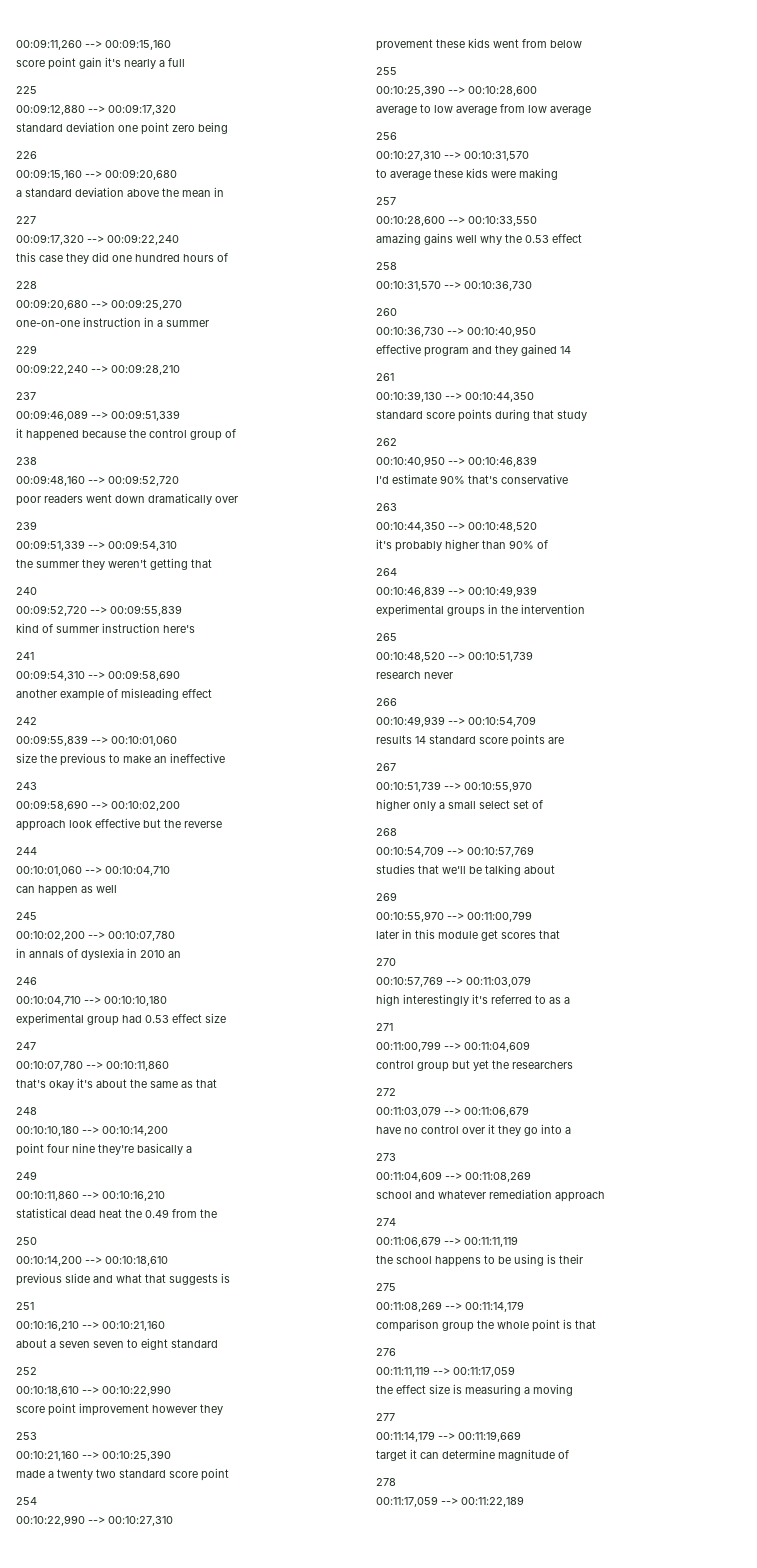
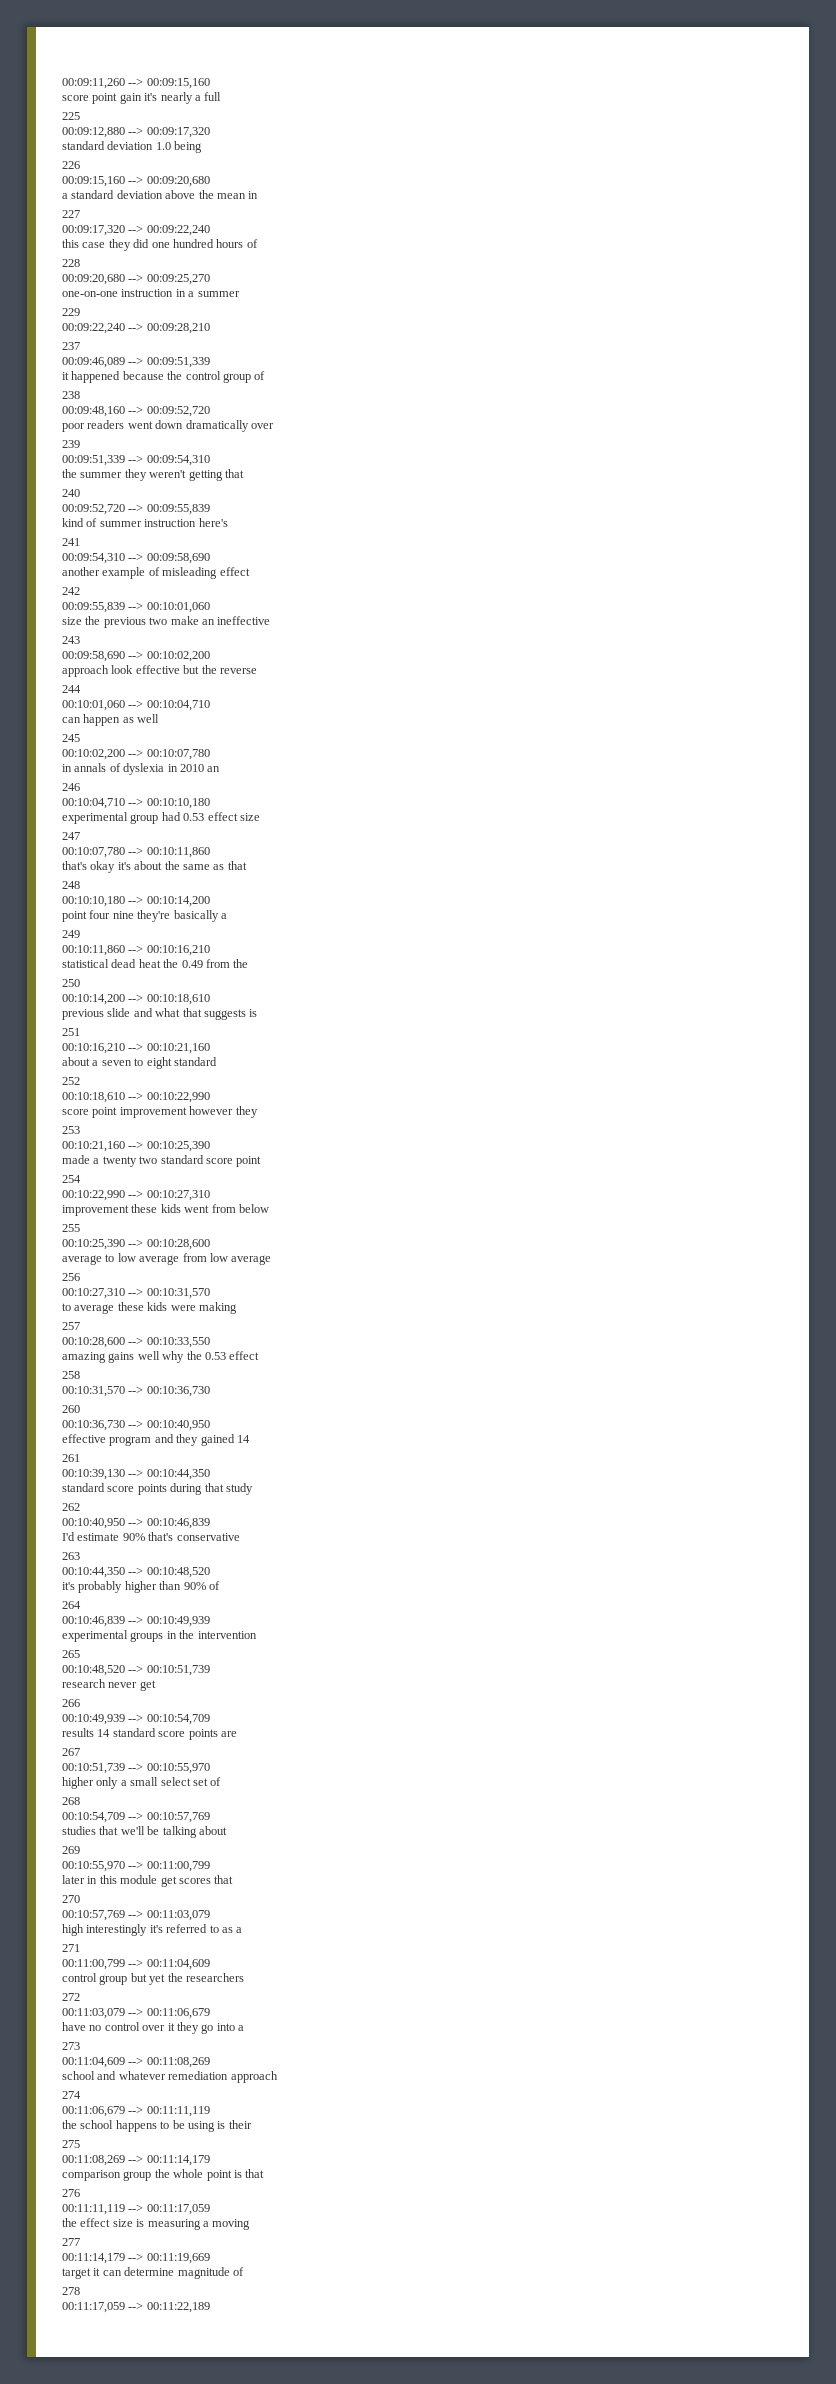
- standard deviation one point zero being
+ standard deviation 1.0 being
- size the previous to make an ineffective
+ size the previous two make an ineffective
- about a seven seven to eight standard
+ about a seven to eight standard
- provement these kids went from below
+ improvement these kids went from below
- research never
+ research never get

